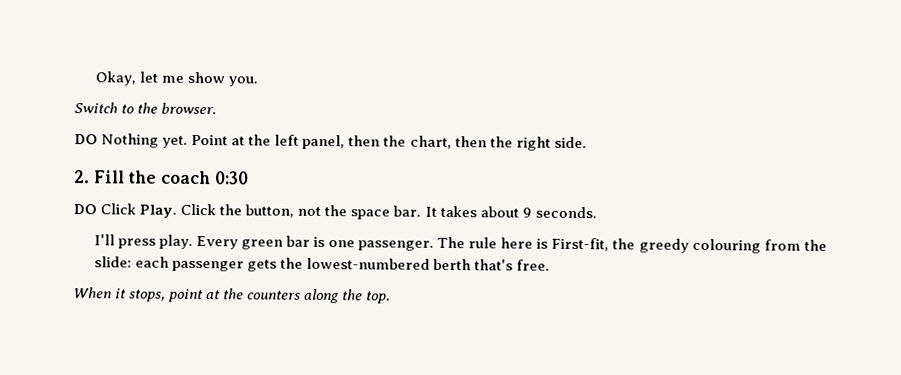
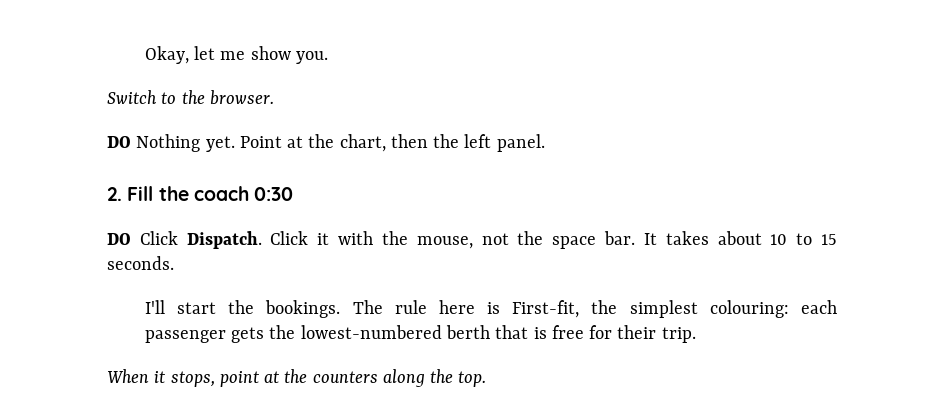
- Point at the left panel, then the chart, then the right side.
+ Point at the chart, then the left panel.
- DO Click Play. Click the button, not the space bar.
+ DO Click Dispatch. Click it with the mouse, not the space bar.
- It takes about 9 seconds.
+ It takes about 10 to 15 seconds.
- I'll press play. Every green bar is one passenger.
+ I'll start the bookings.
- The rule here is First-fit, the greedy colouring from the slide: each passenger gets the lowest-numbered berth that's free.
+ The rule here is First-fit, the simplest colouring: each passenger gets the lowest-numbered berth that is free for their trip.

